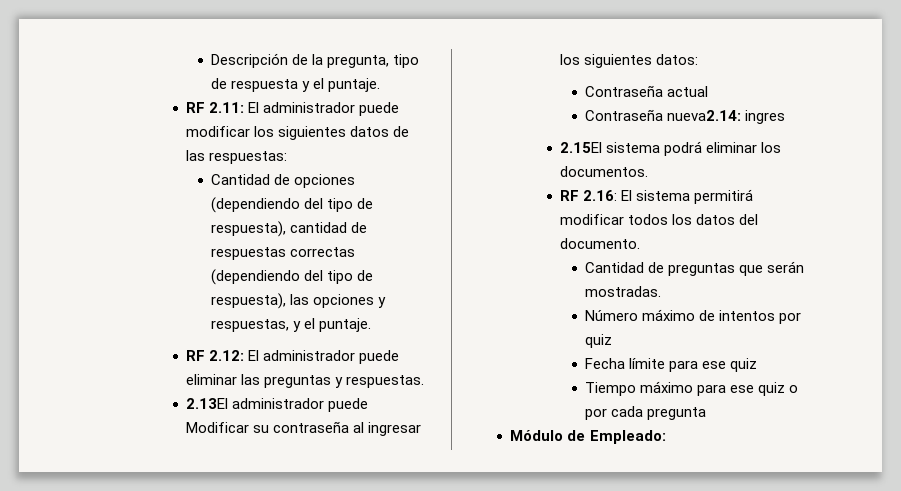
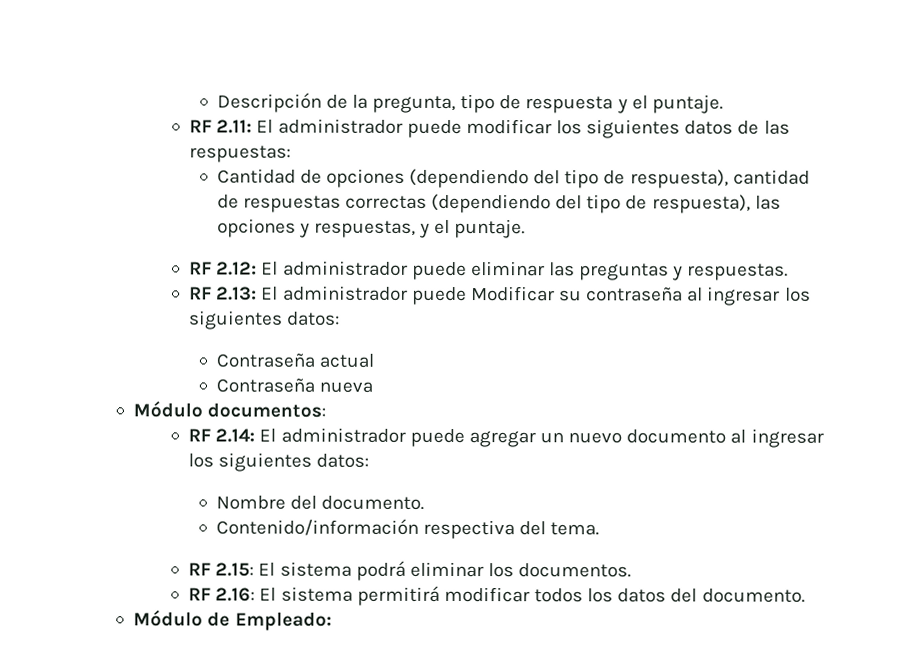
- 2.13El administrador puede Modificar su contraseña al ingresar los siguientes datos:
+ RF 2.13: El administrador puede Modificar su contraseña al ingresar los siguientes datos:
- Contraseña nueva2.14: ingres
- 2.15El sistema podrá eliminar los documentos.
+ Contraseña nueva
+ Módulo documentos:
+ RF 2.14: El administrador puede agregar un nuevo documento al ingresar los siguientes datos:
+ Nombre del documento.
+ Contenido/información respectiva del tema.
+ RF 2.15: El sistema podrá eliminar los documentos.
- Cantidad de preguntas que serán mostradas.
- Número máximo de intentos por quiz
- Fecha límite para ese quiz
- Tiempo máximo para ese quiz o por cada pregunta

